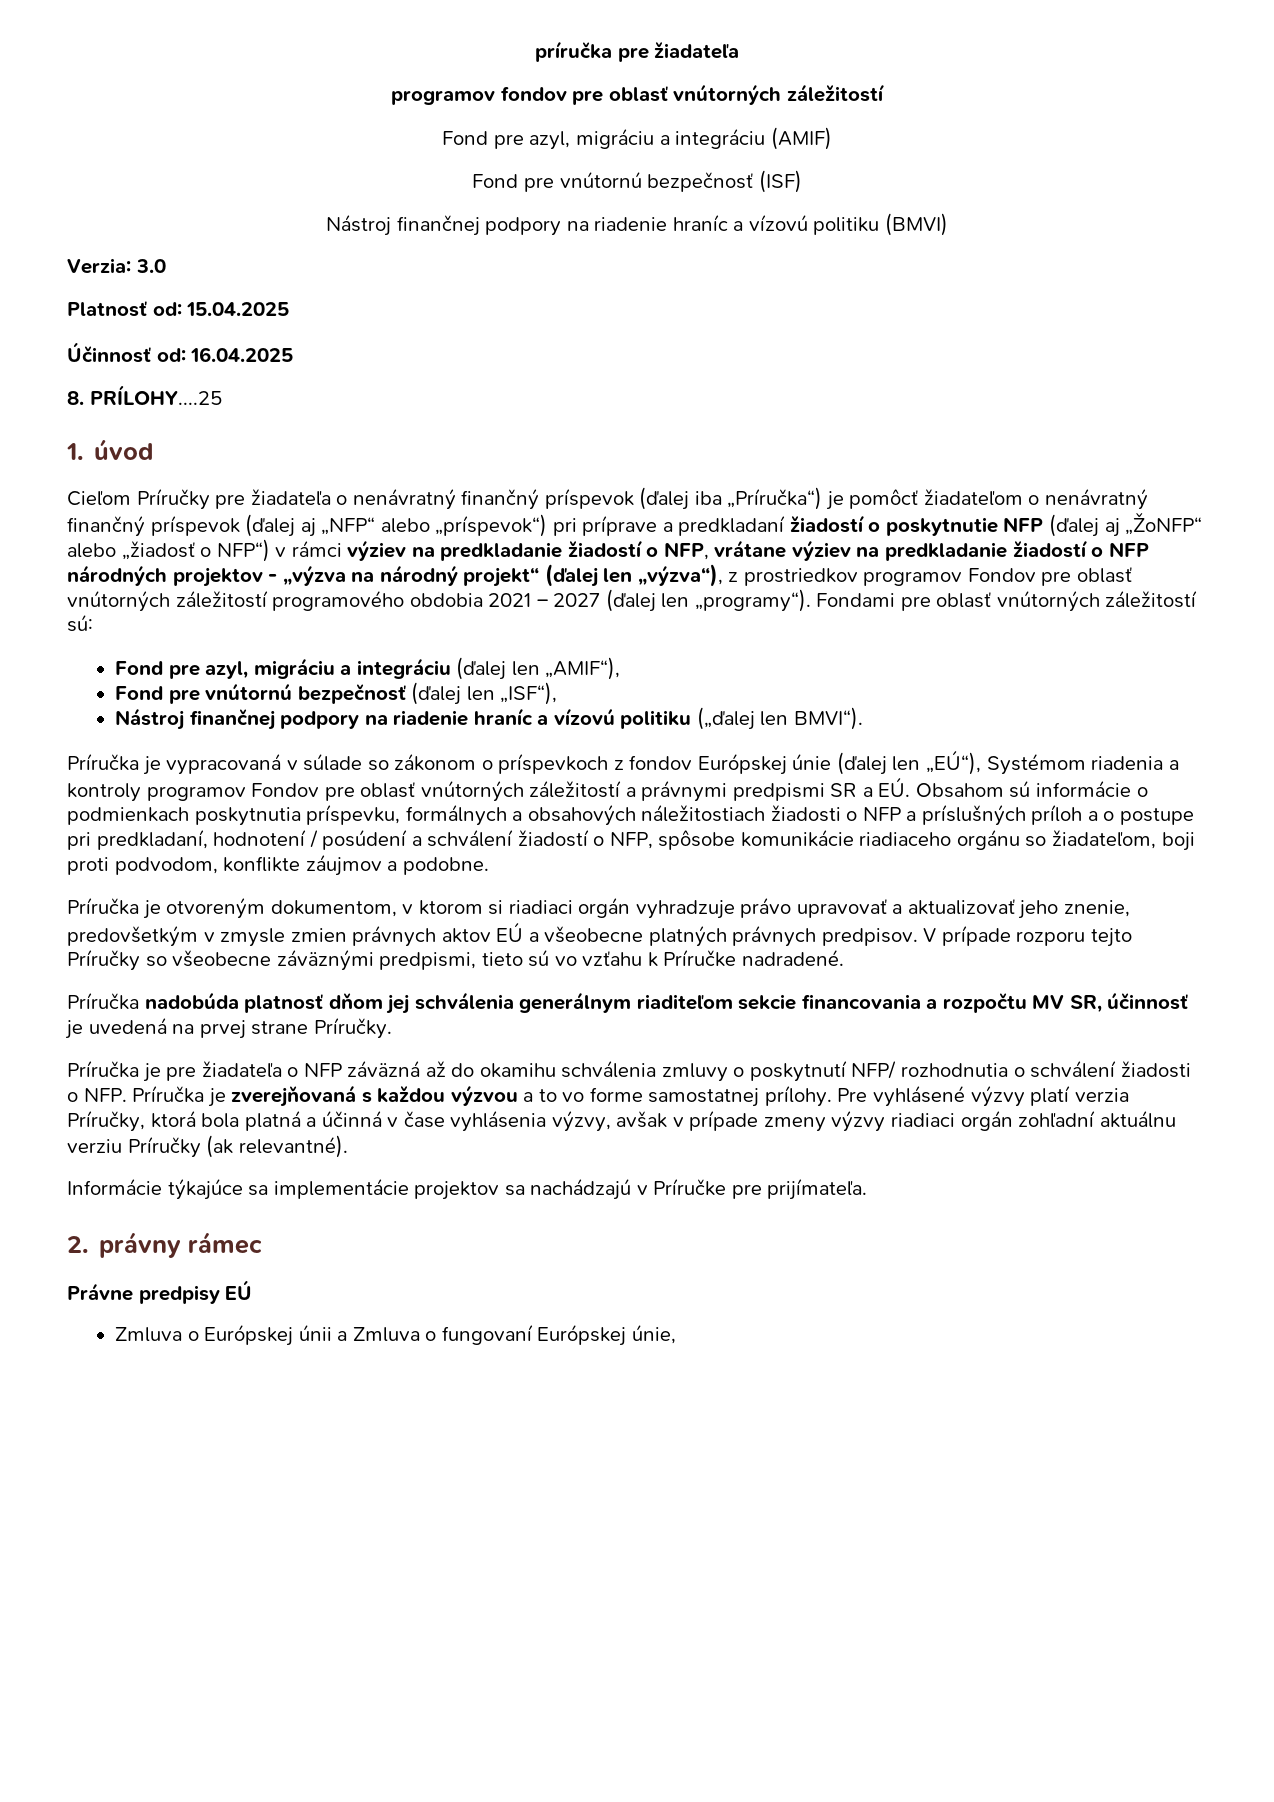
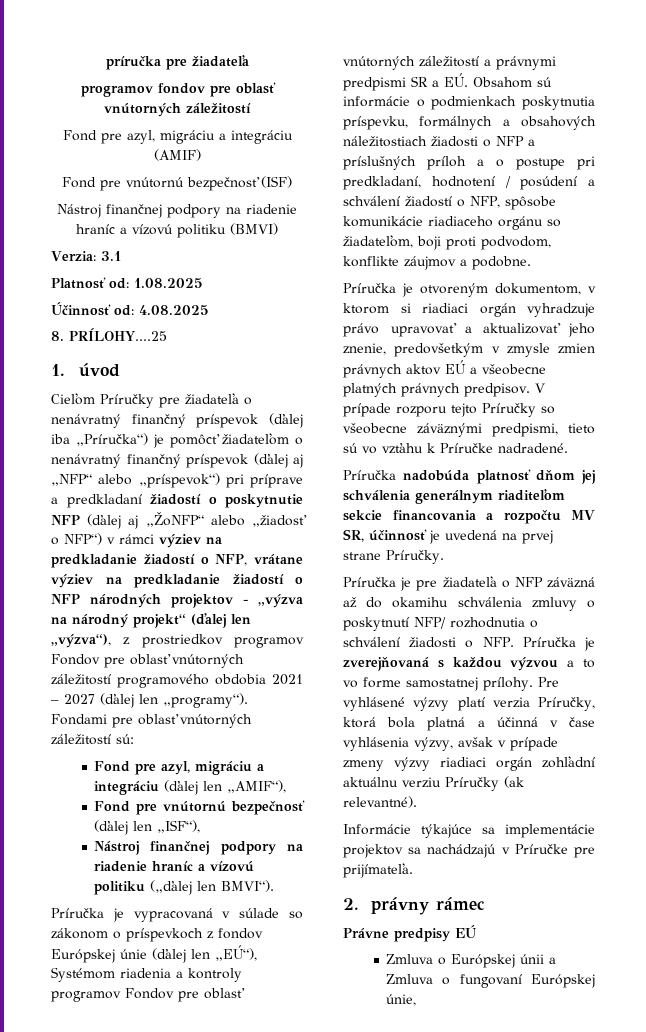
- Verzia: 3.0
+ Verzia: 3.1
- Platnosť od: 15.04.2025
+ Platnosť od: 1.08.2025
- Účinnosť od: 16.04.2025
+ Účinnosť od: 4.08.2025

